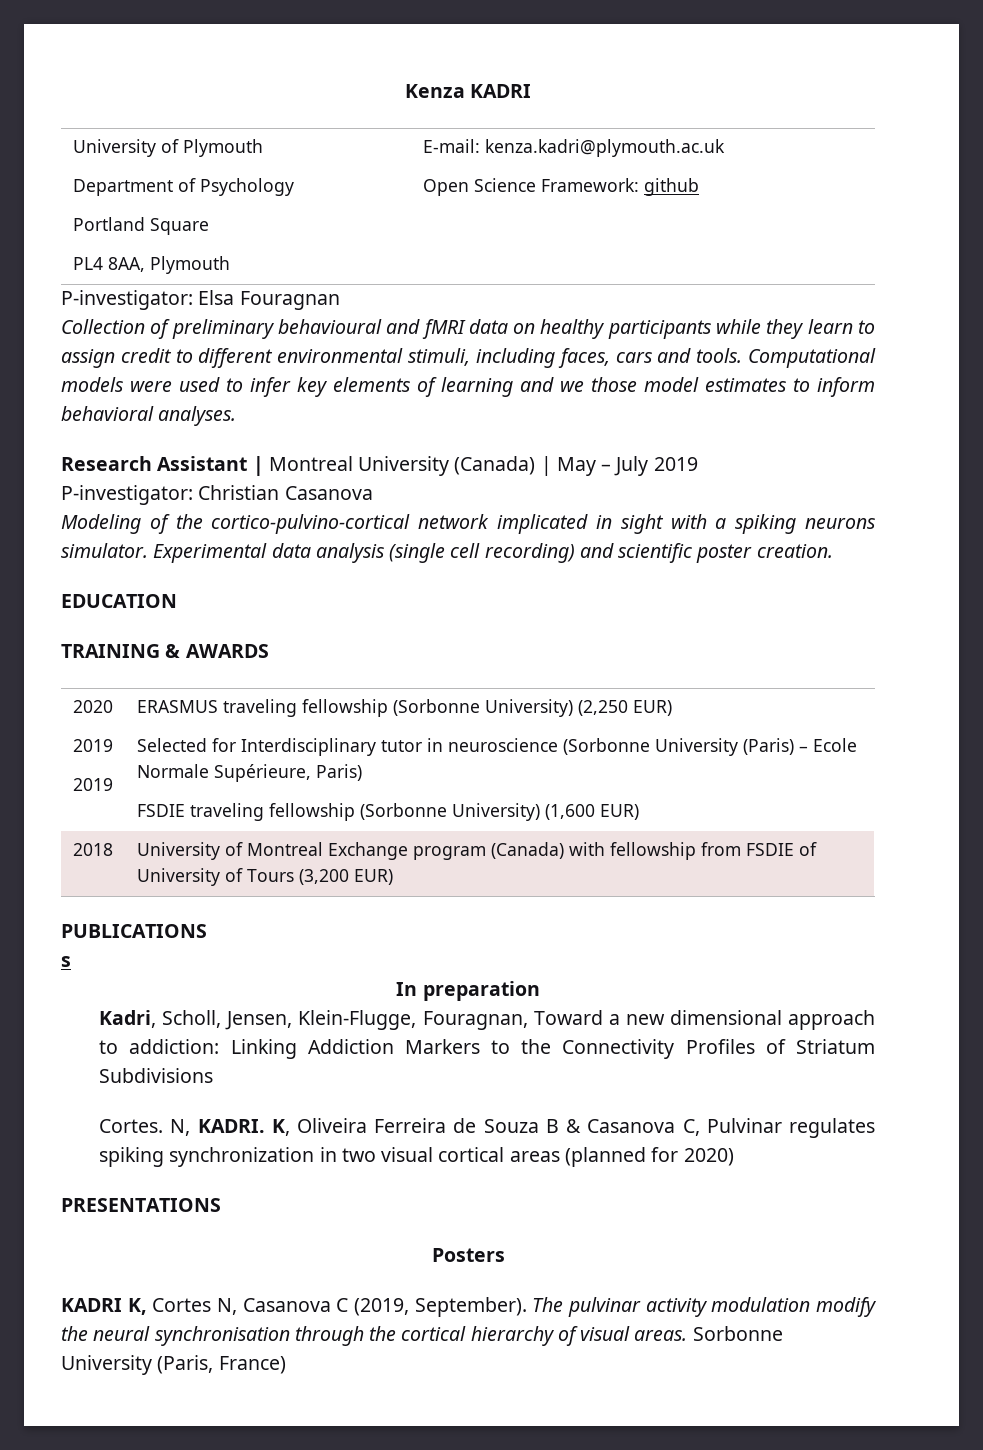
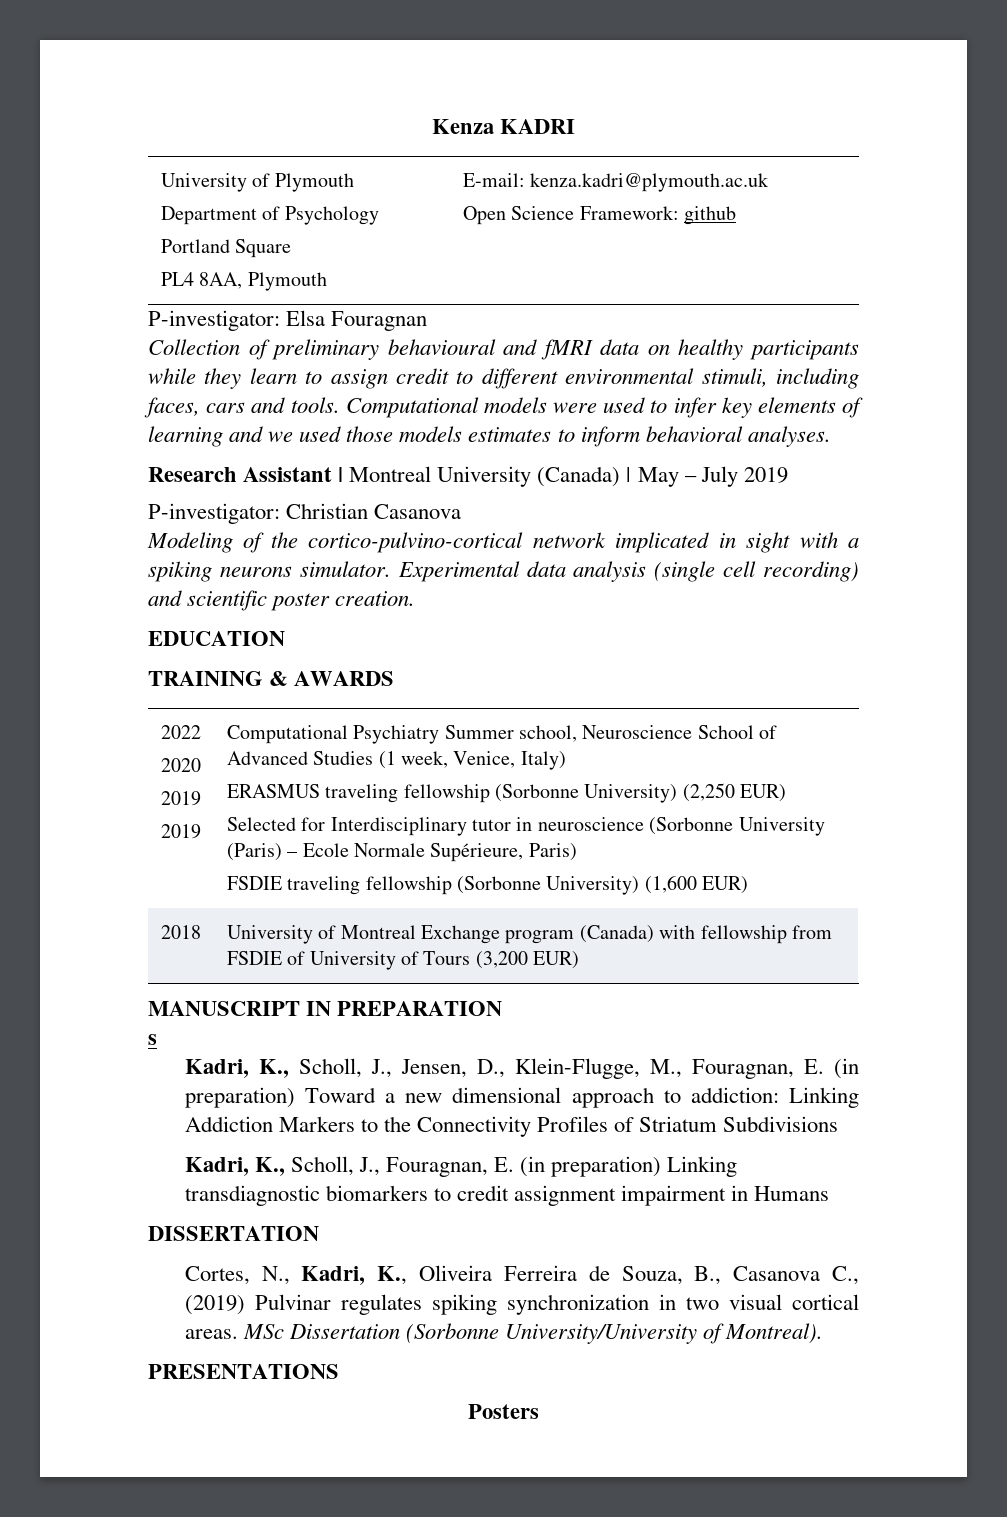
- Computational models were used to infer key elements of learning and we those model estimates to inform behavioral analyses.
+ Computational models were used to infer key elements of learning and we used those models estimates to inform behavioral analyses.
+ 2022
+ Computational Psychiatry Summer school, Neuroscience School of Advanced Studies (1 week, Venice, Italy)
- PUBLICATIONS
+ MANUSCRIPT IN PREPARATION
- In preparation
- Kadri, Scholl, Jensen, Klein-Flugge, Fouragnan, Toward a new dimensional approach to addiction: Linking Addiction Markers to the Connectivity Profiles of Striatum Subdivisions
+ Kadri, K., Scholl, J., Jensen, D., Klein-Flugge, M., Fouragnan, E. (in preparation) Toward a new dimensional approach to addiction: Linking Addiction Markers to the Connectivity Profiles of Striatum Subdivisions
- Cortes. N, KADRI. K, Oliveira Ferreira de Souza B & Casanova C, Pulvinar regulates spiking synchronization in two visual cortical areas (planned for 2020)
+ Kadri, K., Scholl, J., Fouragnan, E. (in preparation) Linking transdiagnostic biomarkers to credit assignment impairment in Humans
+ DISSERTATION
+ Cortes, N., Kadri, K., Oliveira Ferreira de Souza, B., Casanova C., (2019) Pulvinar regulates spiking synchronization in two visual cortical areas. MSc Dissertation (Sorbonne University/University of Montreal).
  PRESENTATIONS
  Posters
- KADRI K, Cortes N, Casanova C (2019, September). The pulvinar activity modulation modify the neural synchronisation through the cortical hierarchy of visual areas. Sorbonne University (Paris, France)

